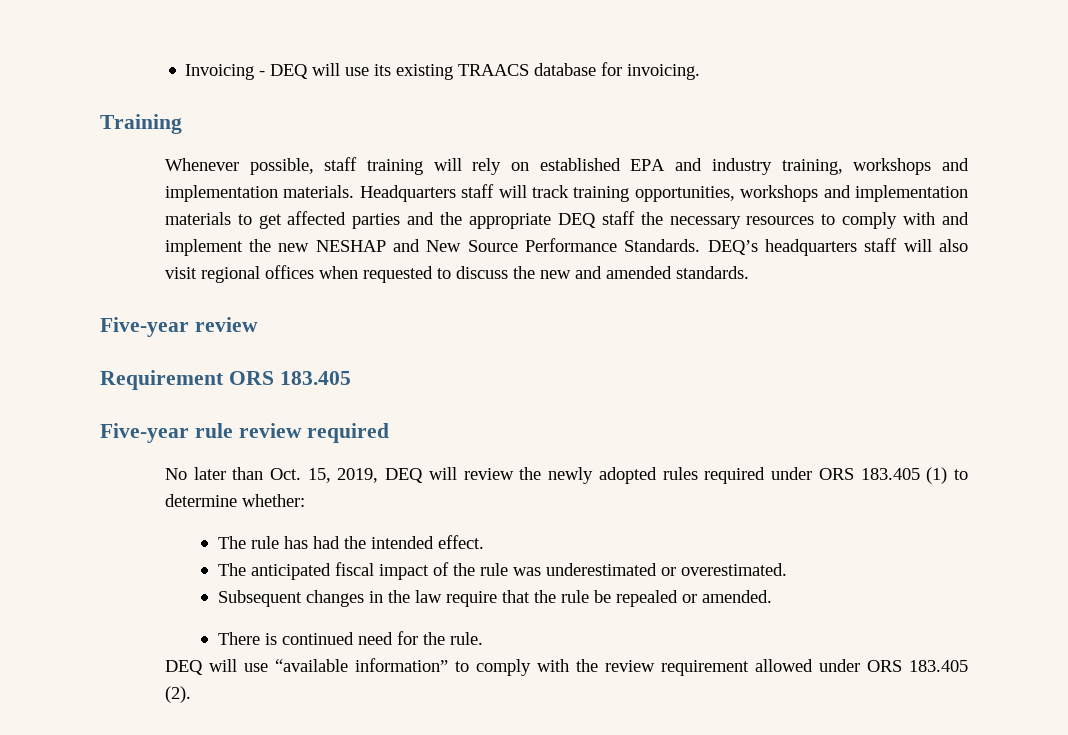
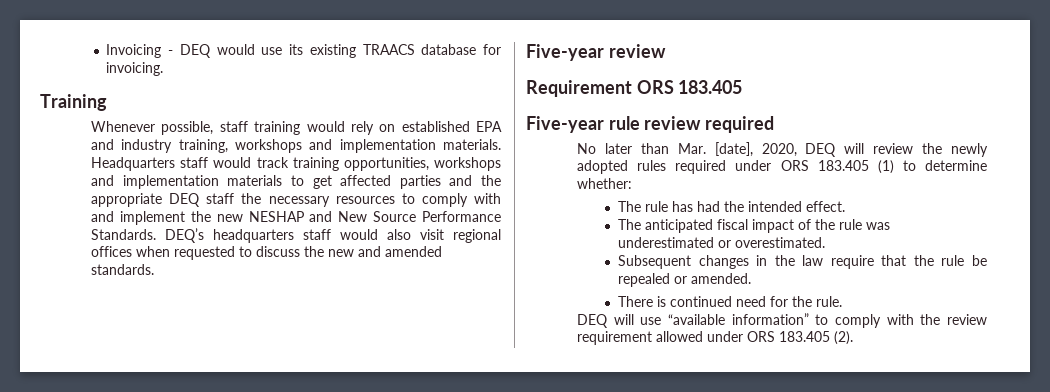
- Invoicing - DEQ will use its existing TRAACS database for invoicing.
+ Invoicing - DEQ would use its existing TRAACS database for invoicing.
- Whenever possible, staff training will rely on established EPA and industry training, workshops and implementation materials.
+ Whenever possible, staff training would rely on established EPA and industry training, workshops and implementation materials.
- Headquarters staff will track training opportunities, workshops and implementation materials to get affected parties and the appropriate DEQ staff the necessary resources to comply with and implement the new NESHAP and New Source Performance Standards.
+ Headquarters staff would track training opportunities, workshops and implementation materials to get affected parties and the appropriate DEQ staff the necessary resources to comply with and implement the new NESHAP and New Source Performance Standards.
- DEQ’s headquarters staff will also visit regional offices when requested to discuss the new and amended standards.
+ DEQ’s headquarters staff would also visit regional offices when requested to discuss the new and amended standards.
- No later than Oct. 15, 2019, DEQ will review the newly adopted rules required under ORS 183.405 (1) to determine whether:
+ No later than Mar. [date], 2020, DEQ will review the newly adopted rules required under ORS 183.405 (1) to determine whether:

